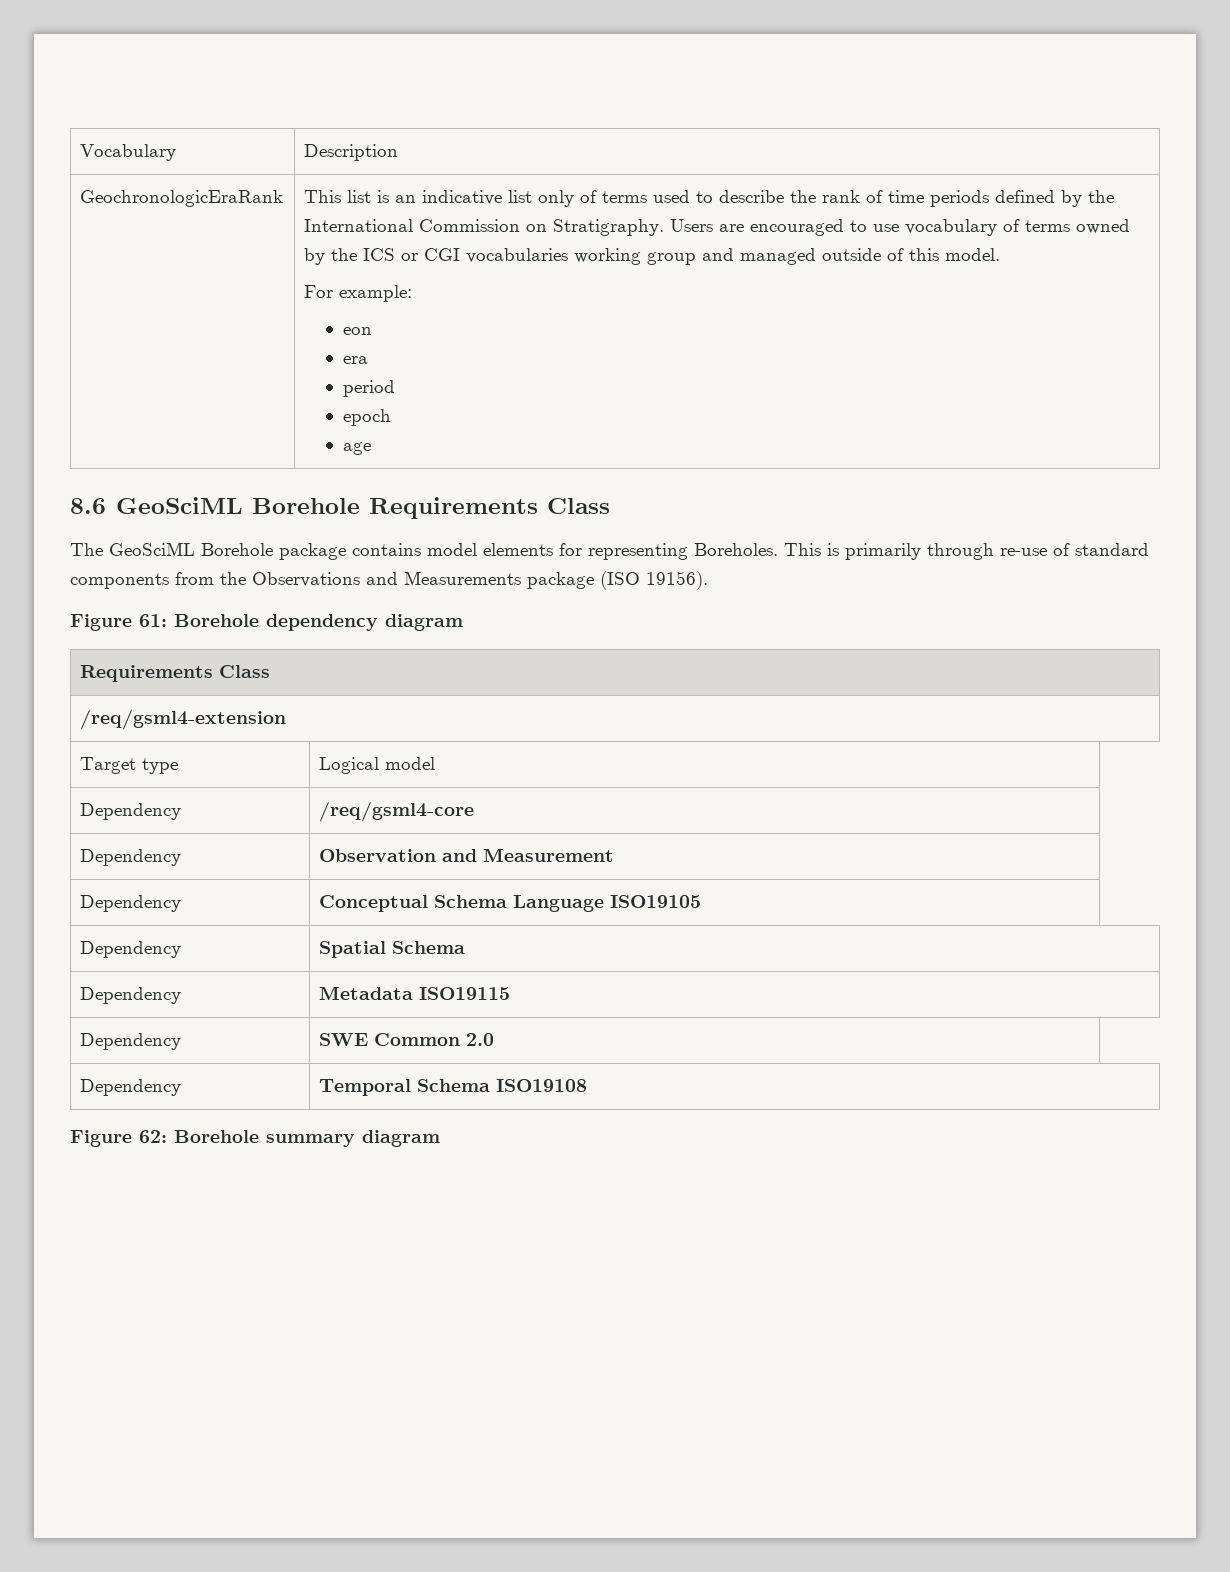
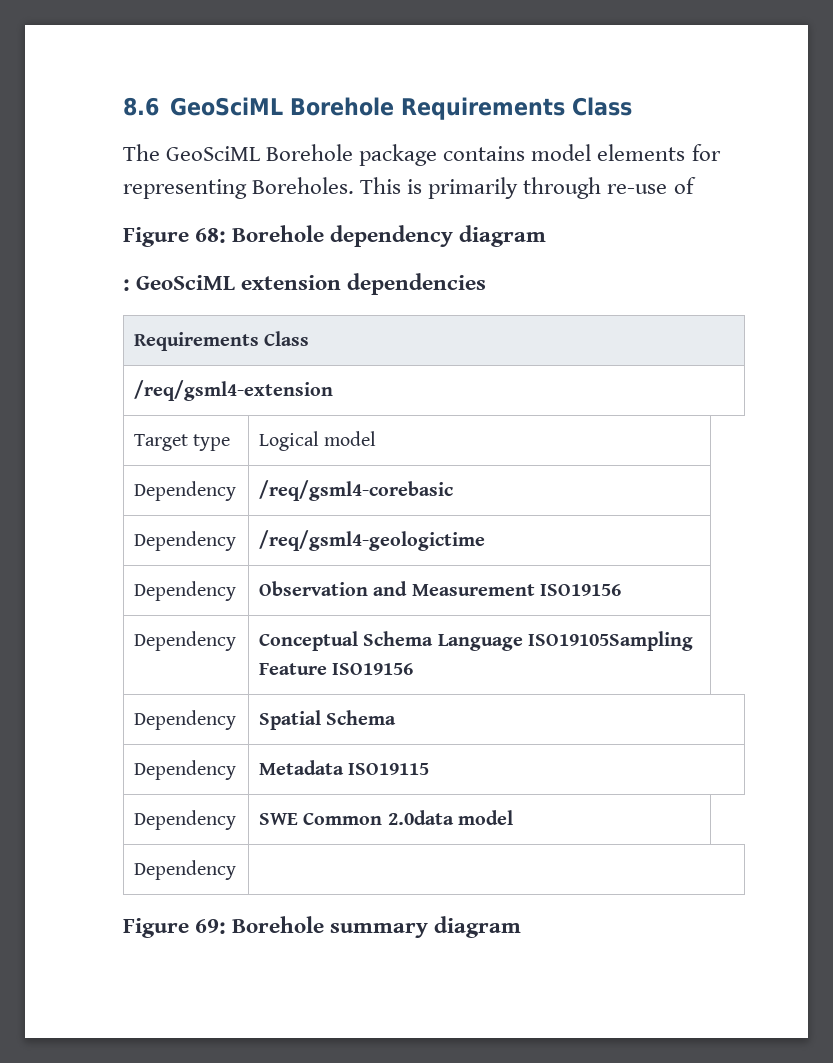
- Vocabulary | Description
- GeochronologicEraRank | This list is an indicative list only of terms used to describe the rank of time periods defined by the International Commission on Stratigraphy. Users are encouraged to use vocabulary of terms owned by the ICS or CGI vocabularies working group and managed outside of this model.
- For example:
- eon
- era
- period
- epoch
- age
- This is primarily through re-use of standard components from the Observations and Measurements package (ISO 19156).
- Figure 61: Borehole dependency diagram
+ This is primarily through re-use of
+ Figure 68: Borehole dependency diagram
+ : GeoSciML extension dependencies
- Dependency | /req/gsml4-core
+ Dependency | /req/gsml4-corebasic
+ Dependency | /req/gsml4-geologictime
- Dependency | Observation and Measurement
+ Dependency | Observation and Measurement ISO19156
- Dependency | Conceptual Schema Language ISO19105
+ Dependency | Conceptual Schema Language ISO19105Sampling Feature ISO19156
- Dependency | SWE Common 2.0
- Dependency | Temporal Schema ISO19108
- Figure 62: Borehole summary diagram
+ Dependency | SWE Common 2.0data model
+ Dependency |
+ Figure 69: Borehole summary diagram

